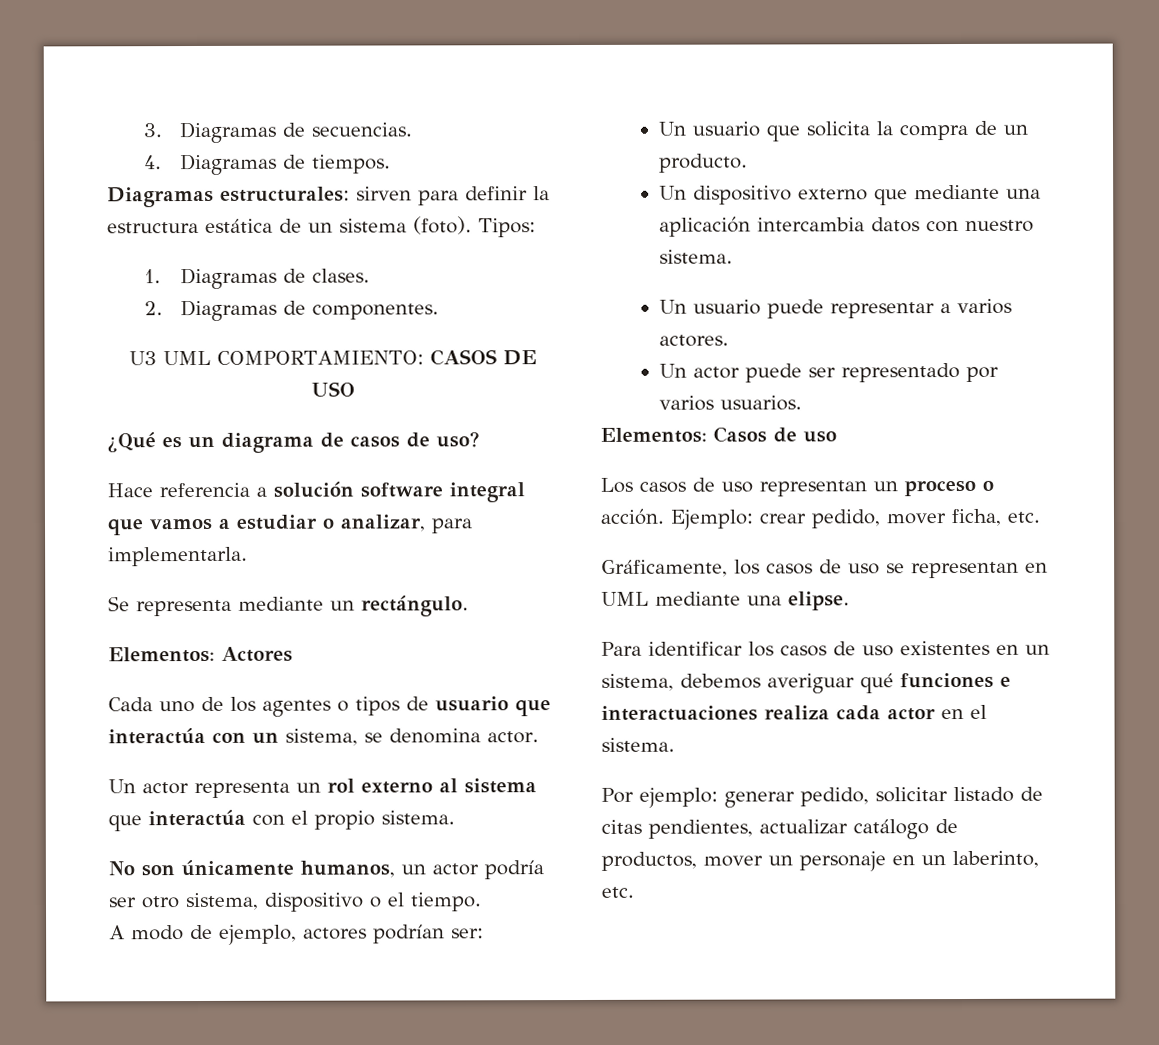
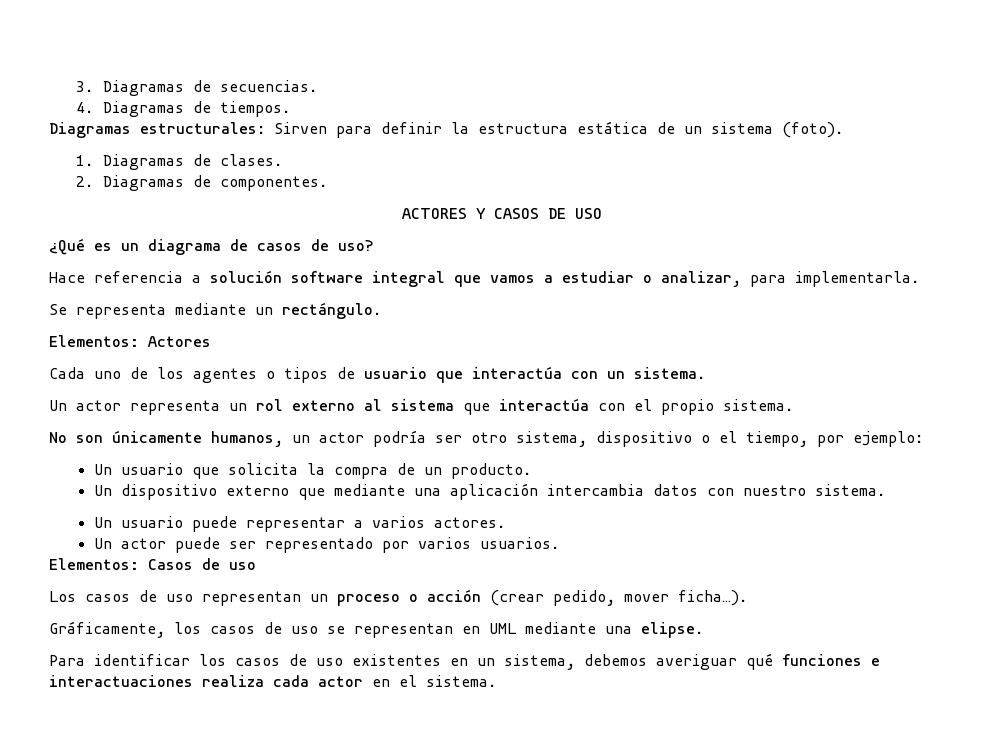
- Diagramas estructurales: sirven para definir la estructura estática de un sistema (foto). Tipos:
+ Diagramas estructurales: Sirven para definir la estructura estática de un sistema (foto).
- U3 UML COMPORTAMIENTO: CASOS DE USO
+ ACTORES Y CASOS DE USO
- Cada uno de los agentes o tipos de usuario que interactúa con un sistema, se denomina actor.
+ Cada uno de los agentes o tipos de usuario que interactúa con un sistema.
- No son únicamente humanos, un actor podría ser otro sistema, dispositivo o el tiempo.
- A modo de ejemplo, actores podrían ser:
+ No son únicamente humanos, un actor podría ser otro sistema, dispositivo o el tiempo, por ejemplo:
- Los casos de uso representan un proceso o acción. Ejemplo: crear pedido, mover ficha, etc.
+ Los casos de uso representan un proceso o acción (crear pedido, mover ficha…).
- Por ejemplo: generar pedido, solicitar listado de citas pendientes, actualizar catálogo de productos, mover un personaje en un laberinto, etc.

